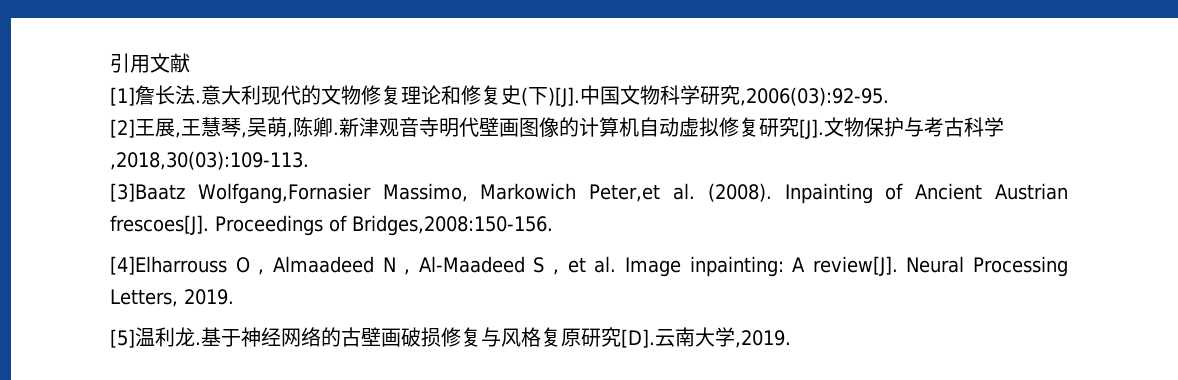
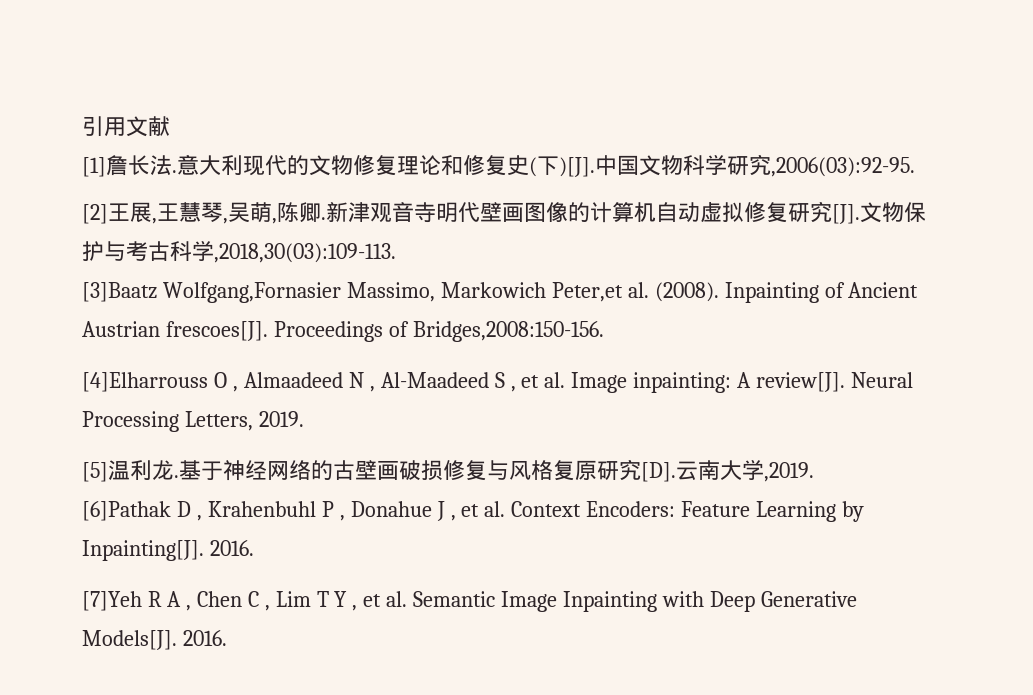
+ [6]Pathak D , Krahenbuhl P , Donahue J , et al. Context Encoders: Feature Learning by Inpainting[J]. 2016.
+ [7]Yeh R A , Chen C , Lim T Y , et al. Semantic Image Inpainting with Deep Generative Models[J]. 2016.

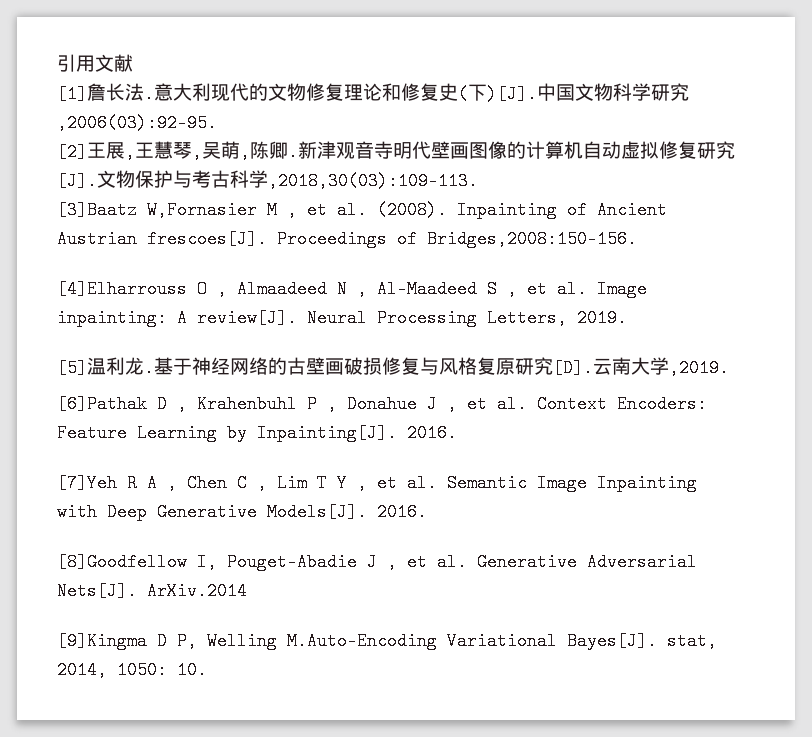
- [3]Baatz Wolfgang,Fornasier Massimo, Markowich Peter,et al. (2008).
+ [3]Baatz W,Fornasier M , et al. (2008).
+ [8]Goodfellow I, Pouget-Abadie J , et al. Generative Adversarial Nets[J]. ArXiv.2014
+ [9]Kingma D P, Welling M.Auto-Encoding Variational Bayes[J]. stat, 2014, 1050: 10.

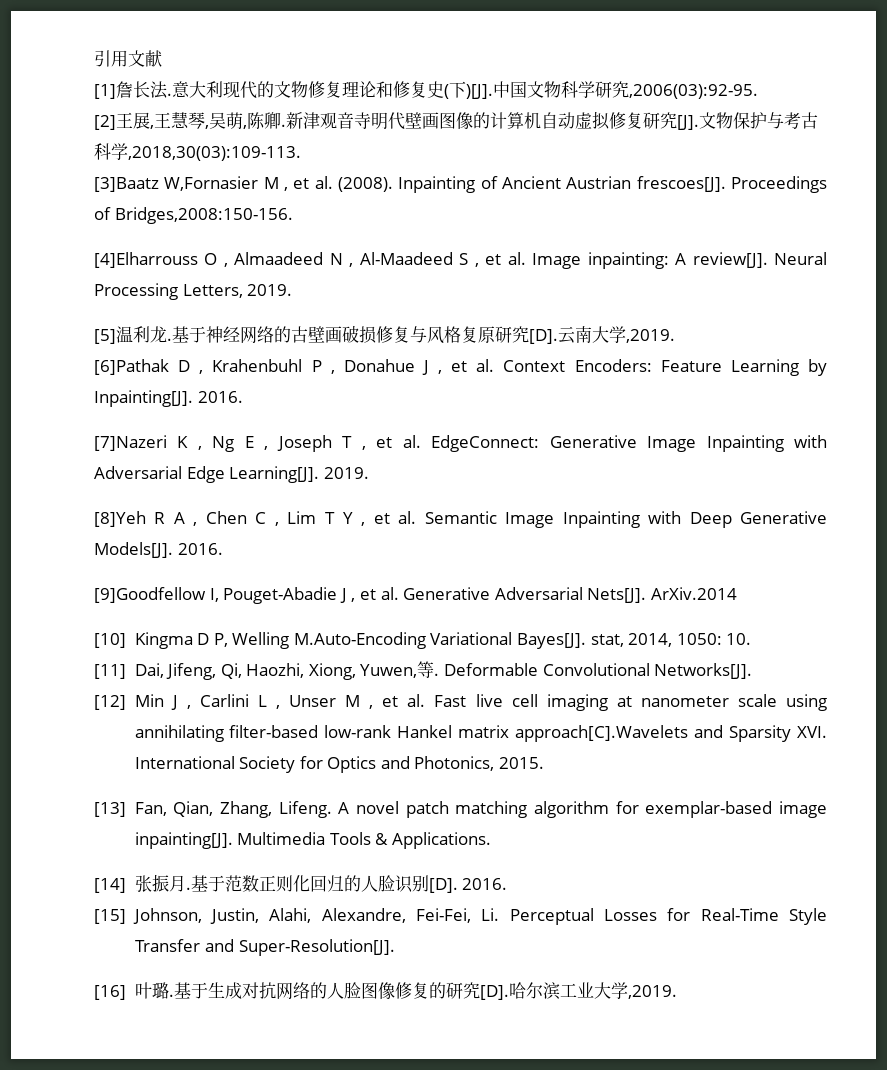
- [7]Yeh R A , Chen C , Lim T Y , et al. Semantic Image Inpainting with Deep Generative Models[J].
+ [7]Nazeri K , Ng E , Joseph T , et al. EdgeConnect: Generative Image Inpainting with Adversarial Edge Learning[J]. 2019.
+ [8]Yeh R A , Chen C , Lim T Y , et al. Semantic Image Inpainting with Deep Generative Models[J].
- [8]Goodfellow I, Pouget-Abadie J , et al. Generative Adversarial Nets[J].
+ [9]Goodfellow I, Pouget-Abadie J , et al. Generative Adversarial Nets[J].
- [9]Kingma D P, Welling M.Auto-Encoding Variational Bayes[J]. stat, 2014, 1050: 10.
+ [10] Kingma D P, Welling M.Auto-Encoding Variational Bayes[J]. stat, 2014, 1050: 10.
+ [11] Dai, Jifeng, Qi, Haozhi, Xiong, Yuwen,等. Deformable Convolutional Networks[J].
+ [12] Min J , Carlini L , Unser M , et al. Fast live cell imaging at nanometer scale using annihilating filter-based low-rank Hankel matrix approach[C].Wavelets and Sparsity XVI. International Society for Optics and Photonics, 2015.
+ [13] Fan, Qian, Zhang, Lifeng. A novel patch matching algorithm for exemplar-based image inpainting[J]. Multimedia Tools & Applications.
+ [14]张振月.基于范数正则化回归的人脸识别[D]. 2016.
+ [15] Johnson, Justin, Alahi, Alexandre, Fei-Fei, Li. Perceptual Losses for Real-Time Style Transfer and Super-Resolution[J].
+ [16]叶璐.基于生成对抗网络的人脸图像修复的研究[D].哈尔滨工业大学,2019.

